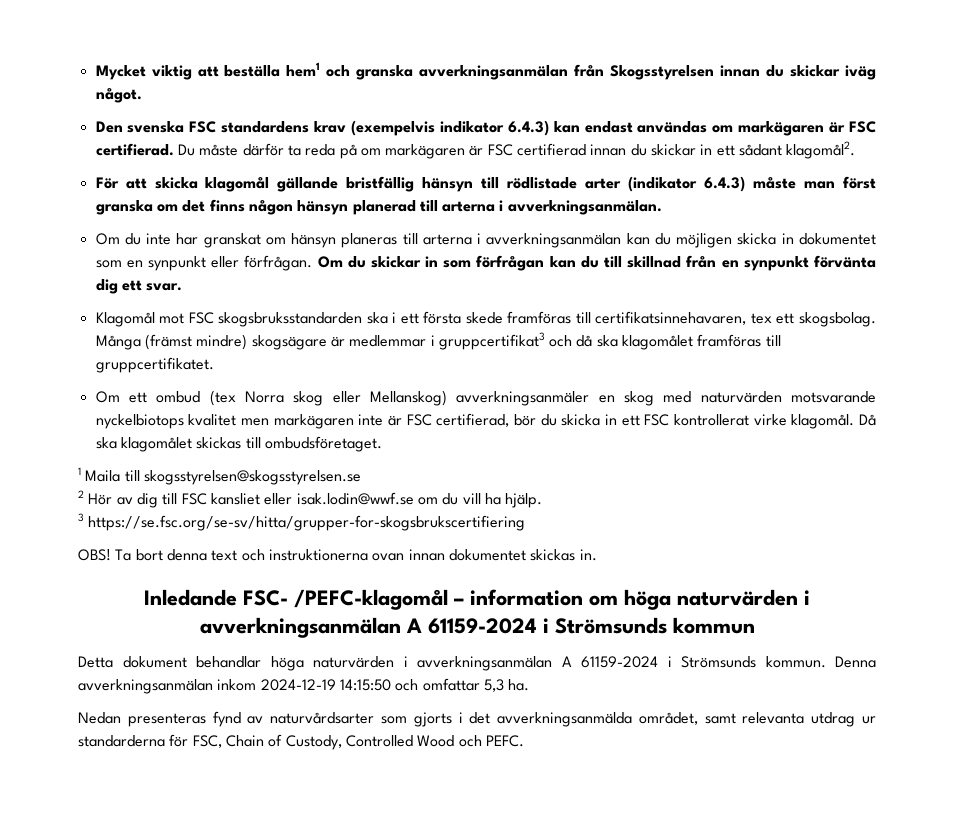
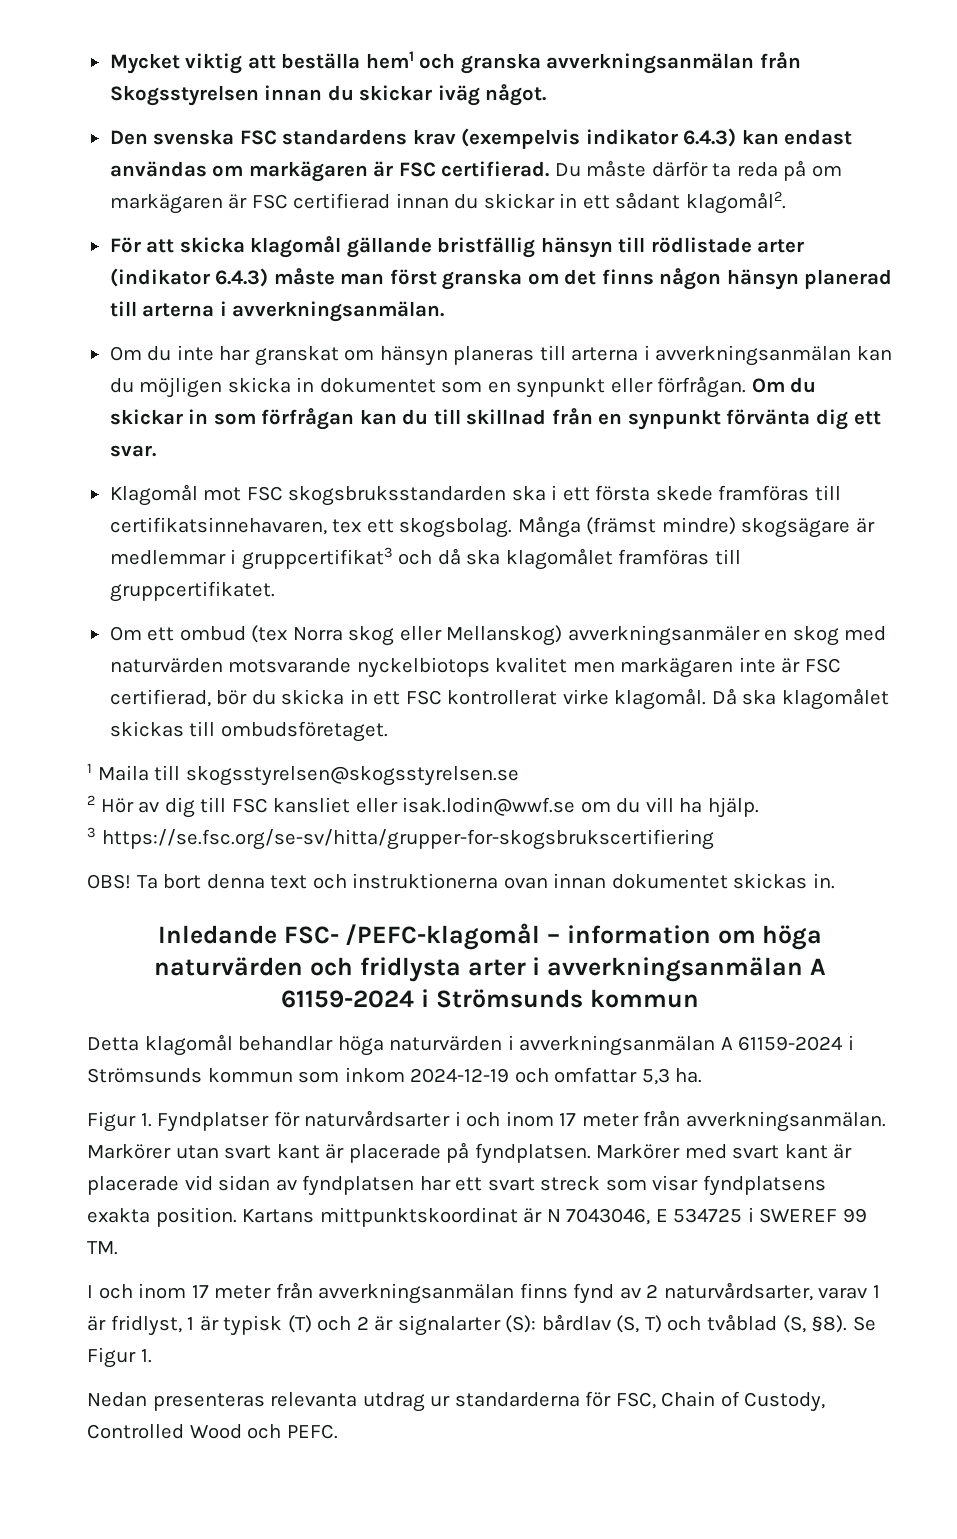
- Inledande FSC- /PEFC-klagomål – information om höga naturvärden i avverkningsanmälan A 61159-2024 i Strömsunds kommun
+ Inledande FSC- /PEFC-klagomål – information om höga naturvärden och fridlysta arter i avverkningsanmälan A 61159-2024 i Strömsunds kommun
- Detta dokument behandlar höga naturvärden i avverkningsanmälan A 61159-2024 i Strömsunds kommun. Denna avverkningsanmälan inkom 2024-12-19 14:15:50 och omfattar 5,3 ha.
+ Detta klagomål behandlar höga naturvärden i avverkningsanmälan A 61159-2024 i Strömsunds kommun som inkom 2024-12-19 och omfattar 5,3 ha.
- Nedan presenteras fynd av naturvårdsarter som gjorts i det avverkningsanmälda området, samt relevanta utdrag ur standarderna för FSC, Chain of Custody, Controlled Wood och PEFC.
+ Figur 1. Fyndplatser för naturvårdsarter i och inom 17 meter från avverkningsanmälan. Markörer utan svart kant är placerade på fyndplatsen. Markörer med svart kant är placerade vid sidan av fyndplatsen har ett svart streck som visar fyndplatsens exakta position. Kartans mittpunktskoordinat är N 7043046, E 534725 i SWEREF 99 TM.
+ I och inom 17 meter från avverkningsanmälan finns fynd av 2 naturvårdsarter, varav 1 är fridlyst, 1 är typisk (T) och 2 är signalarter (S): bårdlav (S, T) och tvåblad (S, §8). Se Figur 1.
+ Nedan presenteras relevanta utdrag ur standarderna för FSC, Chain of Custody, Controlled Wood och PEFC.

